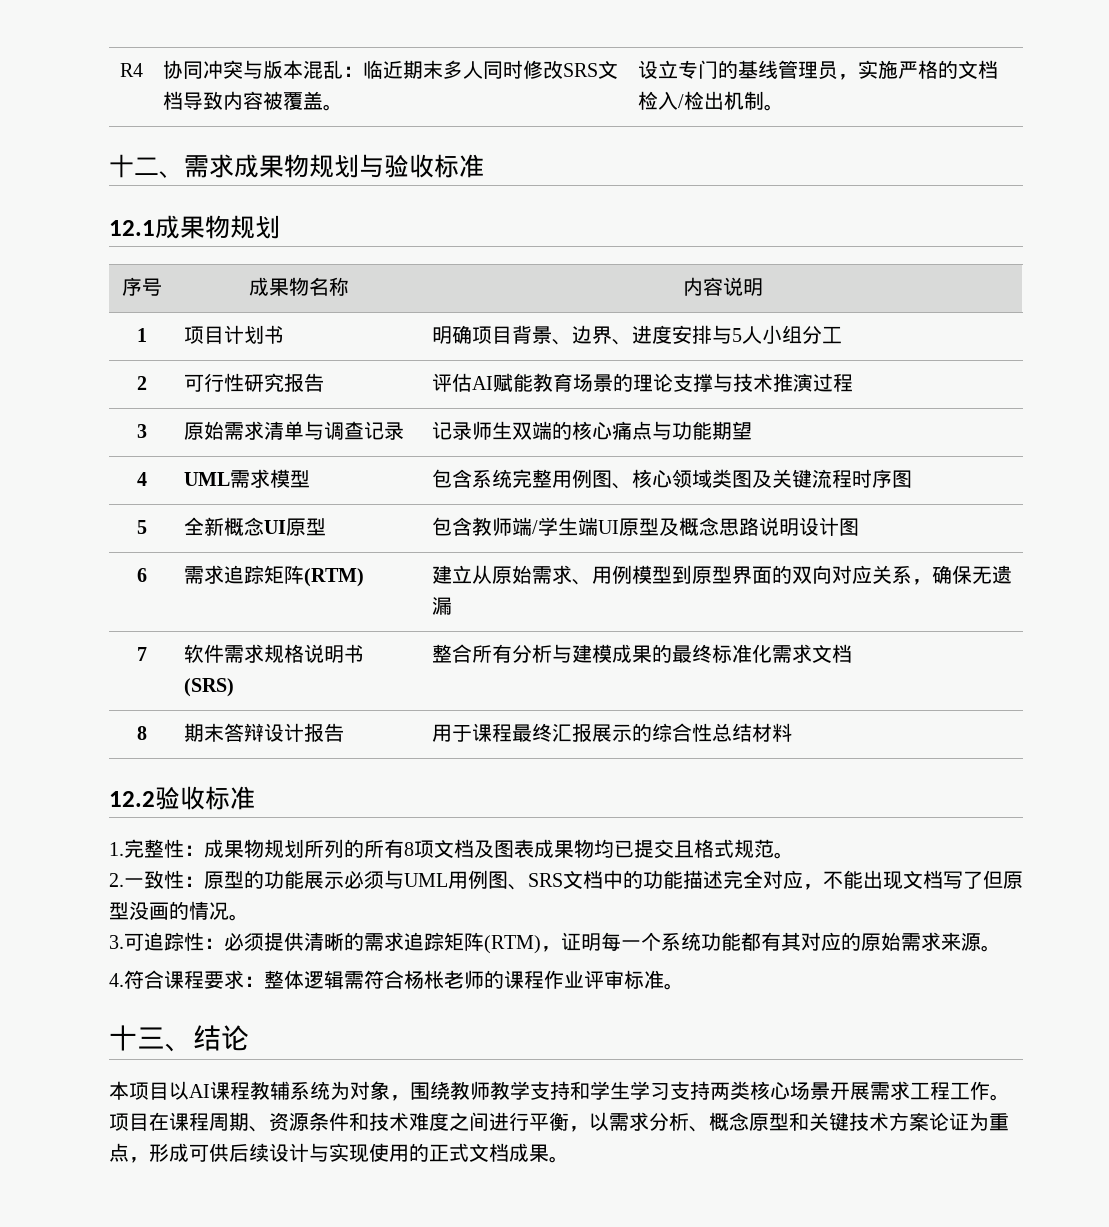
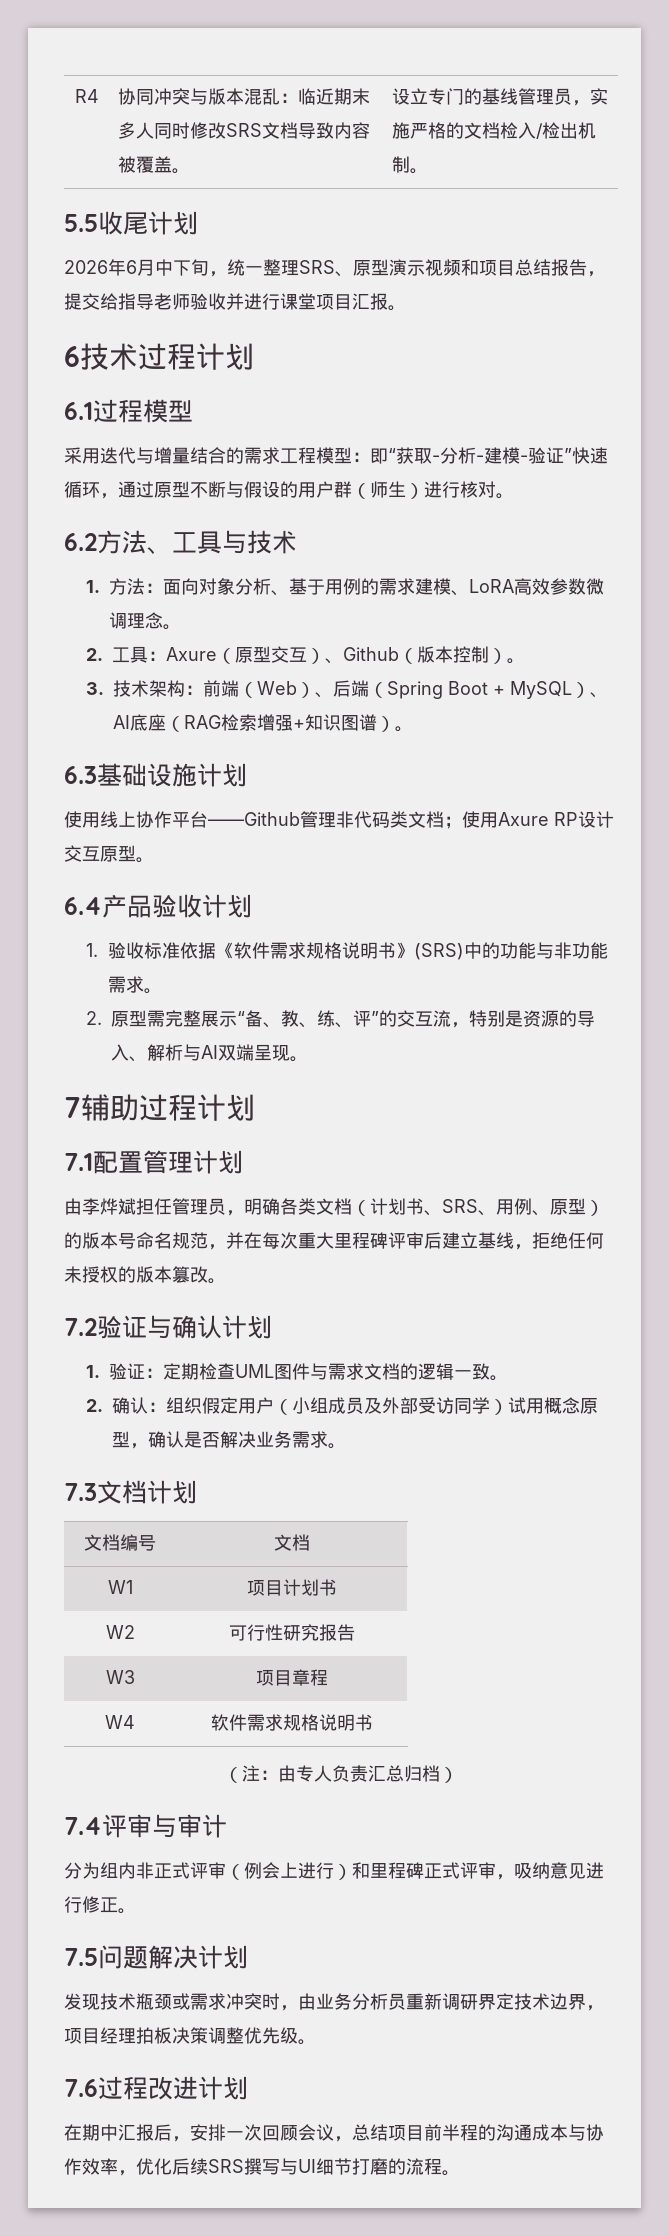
- 十二、需求成果物规划与验收标准
- 12.1成果物规划
- 序号 | 成果物名称 | 内容说明
- 1 | 项目计划书 | 明确项目背景、边界、进度安排与5人小组分工
- 2 | 可行性研究报告 | 评估AI赋能教育场景的理论支撑与技术推演过程
- 3 | 原始需求清单与调查记录 | 记录师生双端的核心痛点与功能期望
- 4 | UML需求模型 | 包含系统完整用例图、核心领域类图及关键流程时序图
- 5 | 全新概念UI原型 | 包含教师端/学生端UI原型及概念思路说明设计图
- 6 | 需求追踪矩阵(RTM) | 建立从原始需求、用例模型到原型界面的双向对应关系，确保无遗漏
- 7 | 软件需求规格说明书(SRS) | 整合所有分析与建模成果的最终标准化需求文档
- 8 | 期末答辩设计报告 | 用于课程最终汇报展示的综合性总结材料
- 12.2验收标准
- 1.完整性：成果物规划所列的所有8项文档及图表成果物均已提交且格式规范。
- 2.一致性：原型的功能展示必须与UML用例图、SRS文档中的功能描述完全对应，不能出现文档写了但原型没画的情况。
- 3.可追踪性：必须提供清晰的需求追踪矩阵(RTM)，证明每一个系统功能都有其对应的原始需求来源。
- 4.符合课程要求：整体逻辑需符合杨枨老师的课程作业评审标准。
- 十三、结论
- 本项目以AI课程教辅系统为对象，围绕教师教学支持和学生学习支持两类核心场景开展需求工程工作。项目在课程周期、资源条件和技术难度之间进行平衡，以需求分析、概念原型和关键技术方案论证为重点，形成可供后续设计与实现使用的正式文档成果。
+ 5.5收尾计划
+ 2026年6月中下旬，统一整理SRS、原型演示视频和项目总结报告，提交给指导老师验收并进行课堂项目汇报。
+ 6技术过程计划
+ 6.1过程模型
+ 采用迭代与增量结合的需求工程模型：即“获取-分析-建模-验证”快速循环，通过原型不断与假设的用户群（师生）进行核对。
+ 6.2方法、工具与技术
+ 1.方法：面向对象分析、基于用例的需求建模、LoRA高效参数微调理念。
+ 2.工具：Axure（原型交互）、Github（版本控制）。
+ 3.技术架构：前端（Web）、后端（Spring Boot + MySQL）、AI底座（RAG检索增强+知识图谱）。
+ 6.3基础设施计划
+ 使用线上协作平台——Github管理非代码类文档；使用Axure RP设计交互原型。
+ 6.4产品验收计划
+ 1.验收标准依据《软件需求规格说明书》(SRS)中的功能与非功能需求。
+ 2.原型需完整展示“备、教、练、评”的交互流，特别是资源的导入、解析与AI双端呈现。
+ 7辅助过程计划
+ 7.1配置管理计划
+ 由李烨斌担任管理员，明确各类文档（计划书、SRS、用例、原型）的版本号命名规范，并在每次重大里程碑评审后建立基线，拒绝任何未授权的版本篡改。
+ 7.2验证与确认计划
+ 1.验证：定期检查UML图件与需求文档的逻辑一致。
+ 2.确认：组织假定用户（小组成员及外部受访同学）试用概念原型，确认是否解决业务需求。
+ 7.3文档计划
+ 文档编号 | 文档
+ W1 | 项目计划书
+ W2 | 可行性研究报告
+ W3 | 项目章程
+ W4 | 软件需求规格说明书
+ （注：由专人负责汇总归档）
+ 7.4评审与审计
+ 分为组内非正式评审（例会上进行）和里程碑正式评审，吸纳意见进行修正。
+ 7.5问题解决计划
+ 发现技术瓶颈或需求冲突时，由业务分析员重新调研界定技术边界，项目经理拍板决策调整优先级。
+ 7.6过程改进计划
+ 在期中汇报后，安排一次回顾会议，总结项目前半程的沟通成本与协作效率，优化后续SRS撰写与UI细节打磨的流程。

